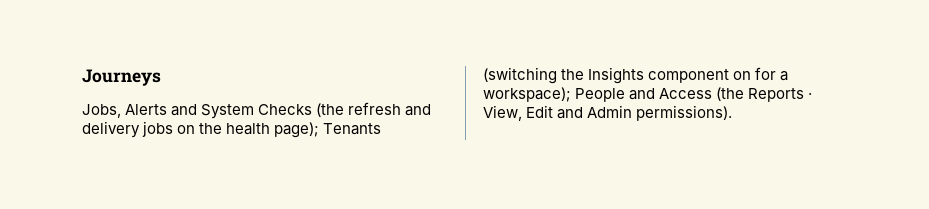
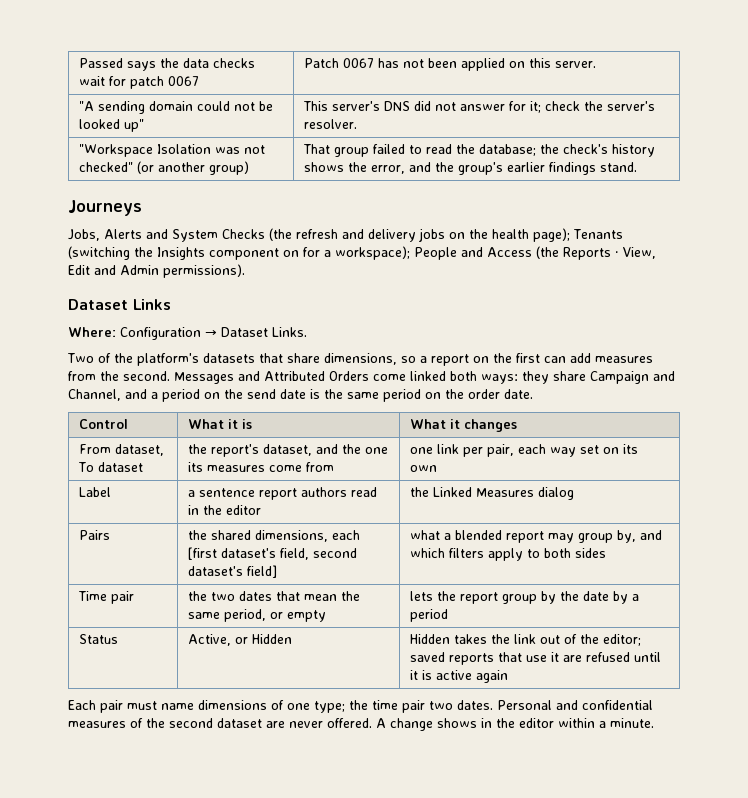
+ Passed says the data checks wait for patch 0067 | Patch 0067 has not been applied on this server.
+ "A sending domain could not be looked up" | This server's DNS did not answer for it; check the server's resolver.
+ "Workspace Isolation was not checked" (or another group) | That group failed to read the database; the check's history shows the error, and the group's earlier findings stand.
+ Dataset Links
+ Where: Configuration → Dataset Links.
+ Two of the platform's datasets that share dimensions, so a report on the first can add measures from the second. Messages and Attributed Orders come linked both ways: they share Campaign and Channel, and a period on the send date is the same period on the order date.
+ Control | What it is | What it changes
+ From dataset, To dataset | the report's dataset, and the one its measures come from | one link per pair, each way set on its own
+ Label | a sentence report authors read in the editor | the Linked Measures dialog
+ Pairs | the shared dimensions, each [first dataset's field, second dataset's field] | what a blended report may group by, and which filters apply to both sides
+ Time pair | the two dates that mean the same period, or empty | lets the report group by the date by a period
+ Status | Active, or Hidden | Hidden takes the link out of the editor; saved reports that use it are refused until it is active again
+ Each pair must name dimensions of one type; the time pair two dates. Personal and confidential measures of the second dataset are never offered. A change shows in the editor within a minute.

